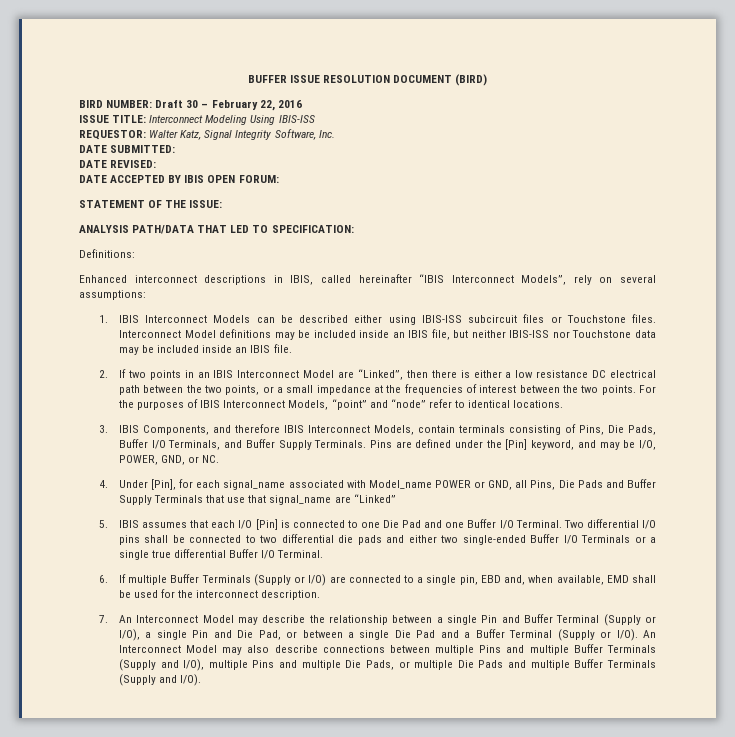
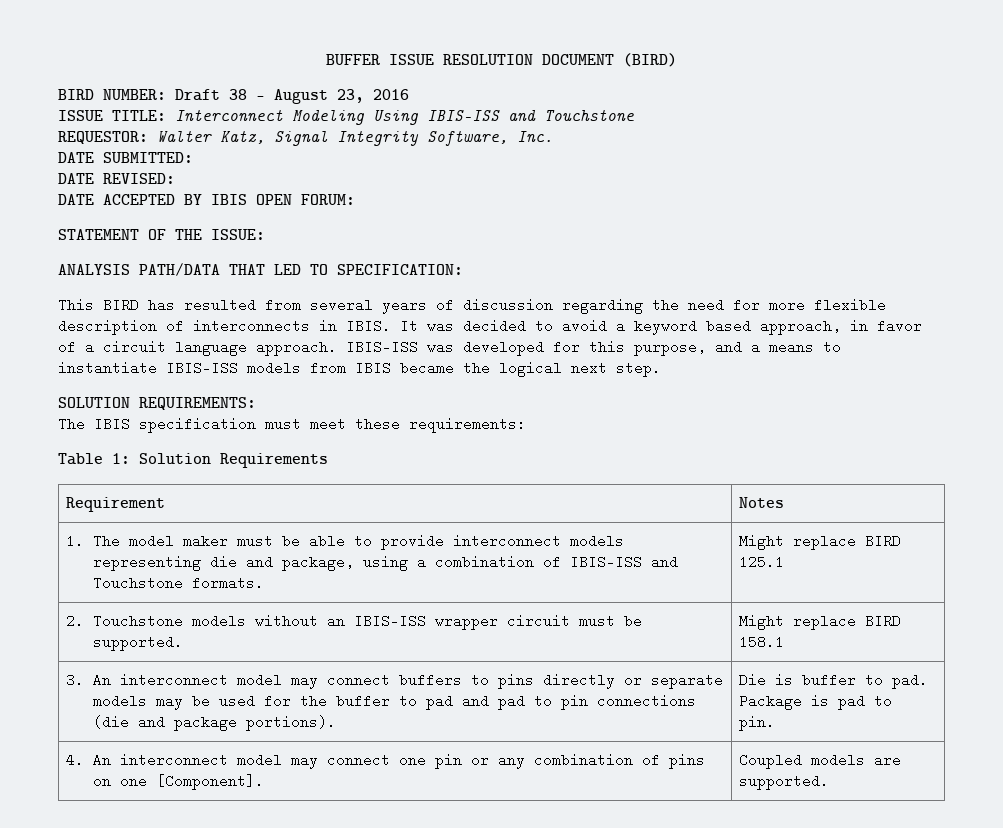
- BIRD NUMBER: Draft 30 – February 22, 2016
+ BIRD NUMBER: Draft 38 – August 23, 2016
- ISSUE TITLE: Interconnect Modeling Using IBIS-ISS
+ ISSUE TITLE: Interconnect Modeling Using IBIS-ISS and Touchstone
- Definitions:
- Enhanced interconnect descriptions in IBIS, called hereinafter “IBIS Interconnect Models”, rely on several assumptions:
- 1. IBIS Interconnect Models can be described either using IBIS-ISS subcircuit files or Touchstone files. Interconnect Model definitions may be included inside an IBIS file, but neither IBIS-ISS nor Touchstone data may be included inside an IBIS file.
- 2. If two points in an IBIS Interconnect Model are “Linked”, then there is either a low resistance DC electrical path between the two points, or a small impedance at the frequencies of interest between the two points. For the purposes of IBIS Interconnect Models, “point” and “node” refer to identical locations.
- 3. IBIS Components, and therefore IBIS Interconnect Models, contain terminals consisting of Pins, Die Pads, Buffer I/O Terminals, and Buffer Supply Terminals. Pins are defined under the [Pin] keyword, and may be I/O, POWER, GND, or NC.
- 4. Under [Pin], for each signal_name associated with Model_name POWER or GND, all Pins, Die Pads and Buffer Supply Terminals that use that signal_name are “Linked”
- 5. IBIS assumes that each I/O [Pin] is connected to one Die Pad and one Buffer I/O Terminal. Two differential I/O pins shall be connected to two differential die pads and either two single-ended Buffer I/O Terminals or a single true differential Buffer I/O Terminal.
- 6. If multiple Buffer Terminals (Supply or I/O) are connected to a single pin, EBD and, when available, EMD shall be used for the interconnect description.
- 7. An Interconnect Model may describe the relationship between a single Pin and Buffer Terminal (Supply or I/O), a single Pin and Die Pad, or between a single Die Pad and a Buffer Terminal (Supply or I/O). An Interconnect Model may also describe connections between multiple Pins and multiple Buffer Terminals (Supply and I/O), multiple Pins and multiple Die Pads, or multiple Die Pads and multiple Buffer Terminals (Supply and I/O).
+ This BIRD has resulted from several years of discussion regarding the need for more flexible description of interconnects in IBIS. It was decided to avoid a keyword based approach, in favor of a circuit language approach. IBIS-ISS was developed for this purpose, and a means to instantiate IBIS-ISS models from IBIS became the logical next step.
+ SOLUTION REQUIREMENTS:
+ The IBIS specification must meet these requirements:
+ Table 1: Solution Requirements
+ Requirement | Notes
+ 1. The model maker must be able to provide interconnect models representing die and package, using a combination of IBIS-ISS and Touchstone formats. | Might replace BIRD 125.1
+ 2. Touchstone models without an IBIS-ISS wrapper circuit must be supported. | Might replace BIRD 158.1
+ 3. An interconnect model may connect buffers to pins directly or separate models may be used for the buffer to pad and pad to pin connections (die and package portions). | Die is buffer to pad. Package is pad to pin.
+ 4. An interconnect model may connect one pin or any combination of pins on one [Component]. | Coupled models are supported.

